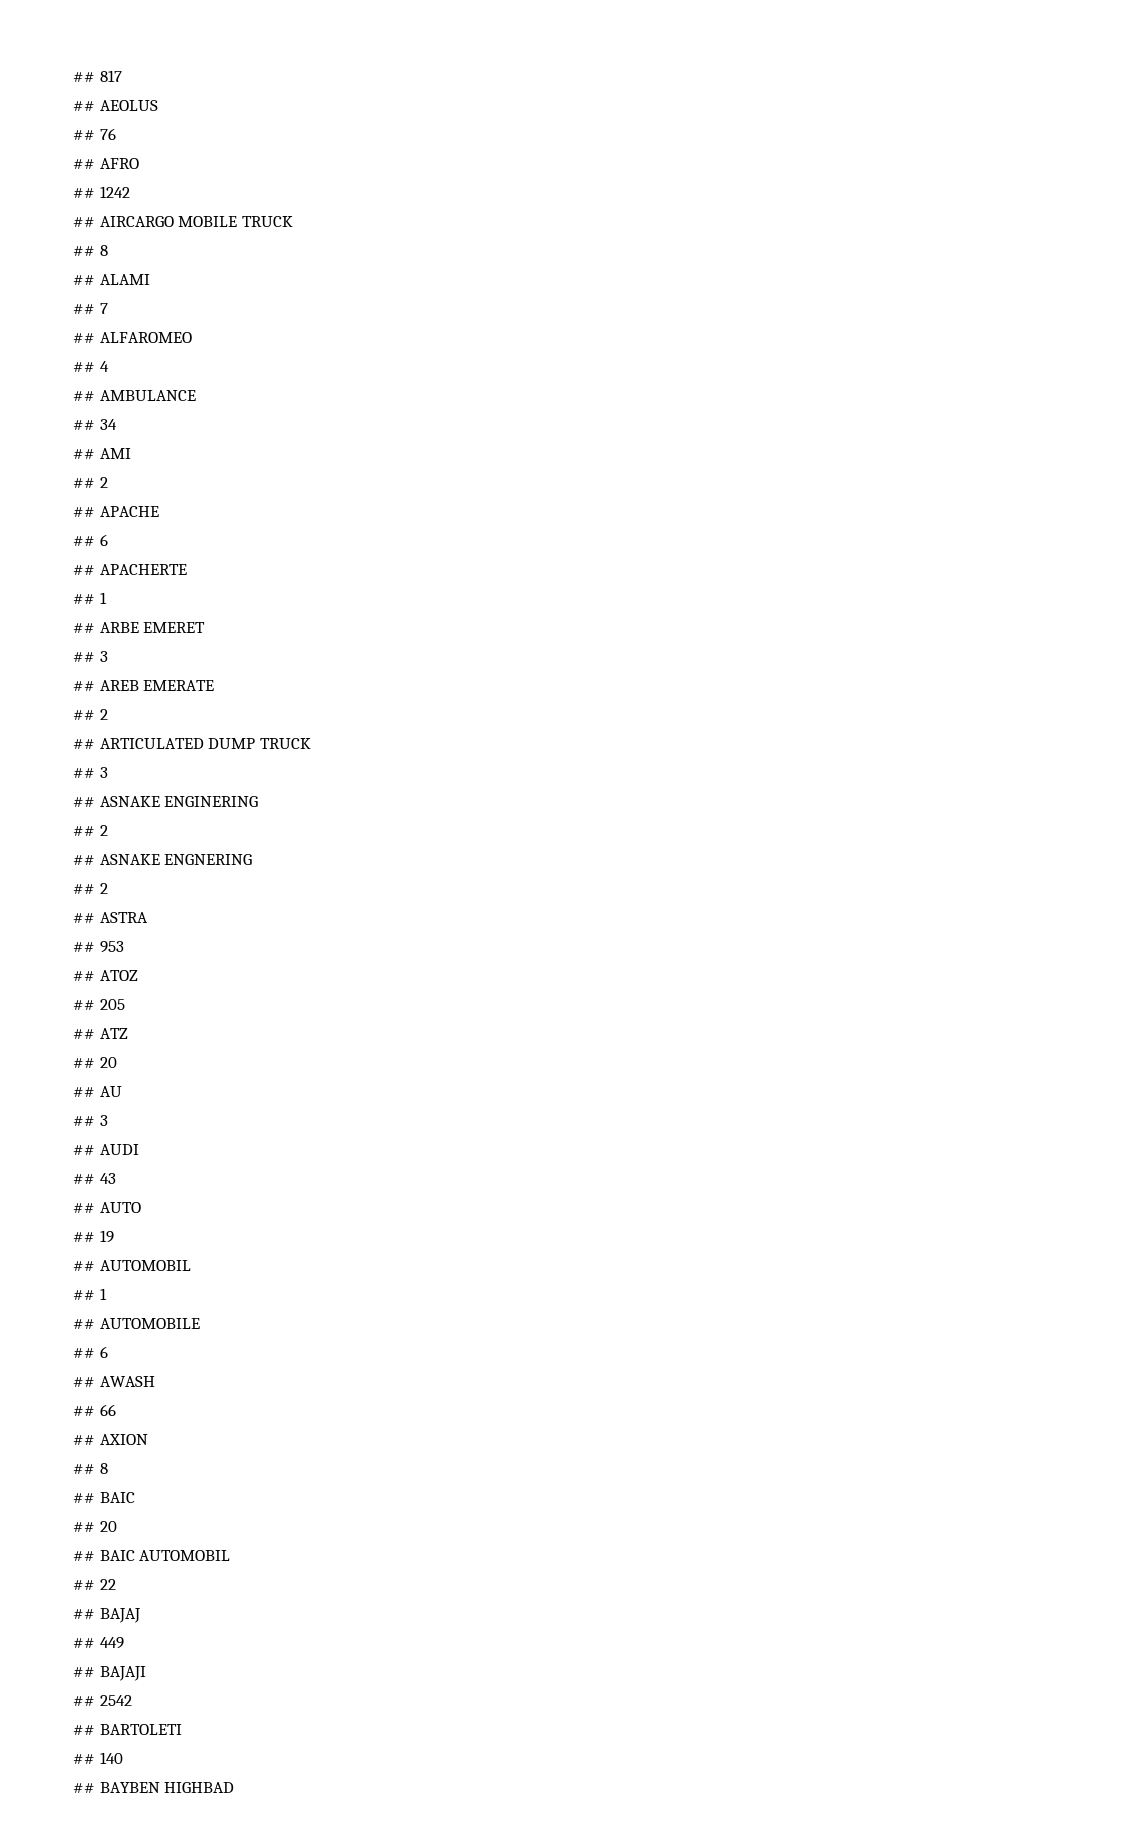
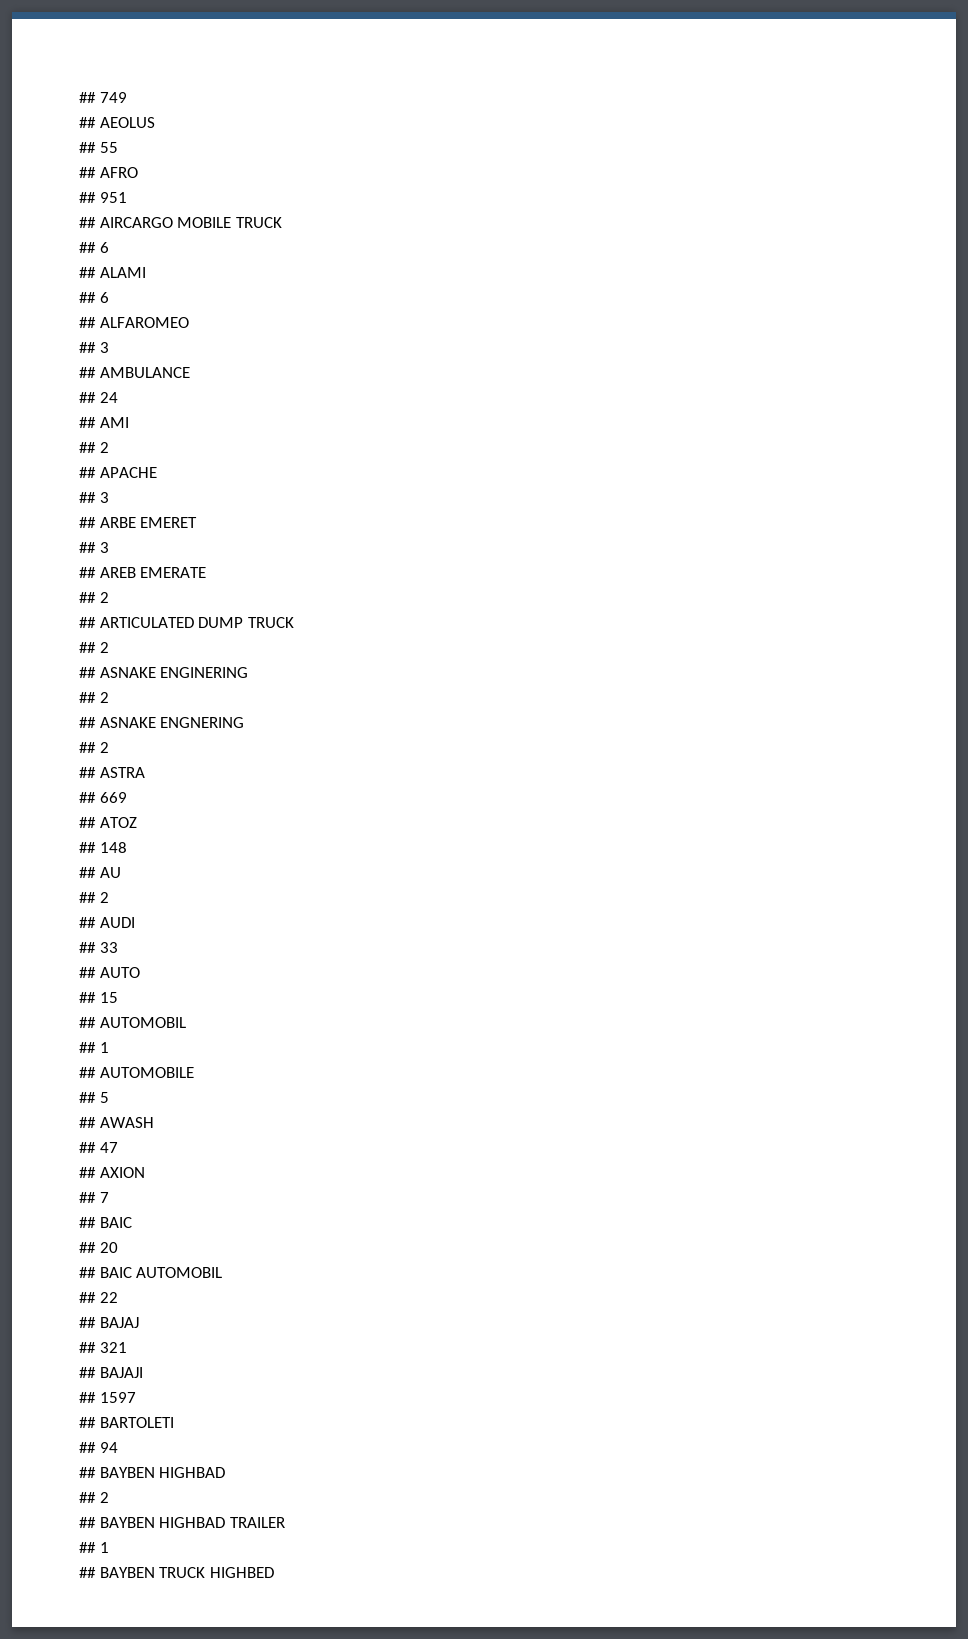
- ## 817
+ ## 749
- ## 76
+ ## 55
- ## 1242
+ ## 951
  ## AIRCARGO MOBILE TRUCK
- ## 8
+ ## 6
  ## ALAMI
- ## 7
+ ## 6
  ## ALFAROMEO
- ## 4
+ ## 3
- ## 34
+ ## 24
  ## APACHE
- ## 6
- ## APACHERTE
- ## 1
+ ## 3
  ## ARTICULATED DUMP TRUCK
- ## 3
+ ## 2
- ## 953
+ ## 669
- ## 205
- ## ATZ
- ## 20
+ ## 148
  ## AU
- ## 3
+ ## 2
- ## 43
+ ## 33
- ## 19
+ ## 15
  ## AUTOMOBILE
- ## 6
+ ## 5
- ## 66
+ ## 47
  ## AXION
- ## 8
+ ## 7
- ## 449
+ ## 321
- ## 2542
+ ## 1597
- ## 140
+ ## 94
  ## BAYBEN HIGHBAD
+ ## 2
+ ## BAYBEN HIGHBAD TRAILER
+ ## 1
+ ## BAYBEN TRUCK HIGHBED

